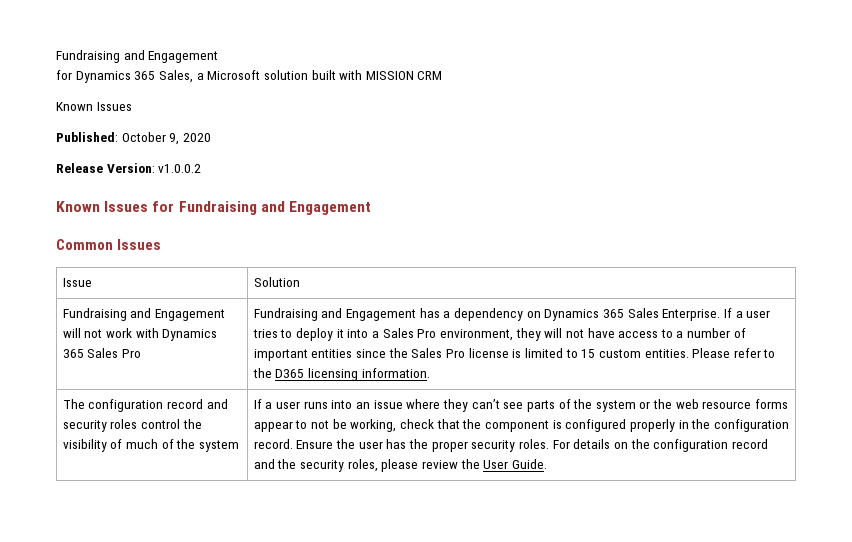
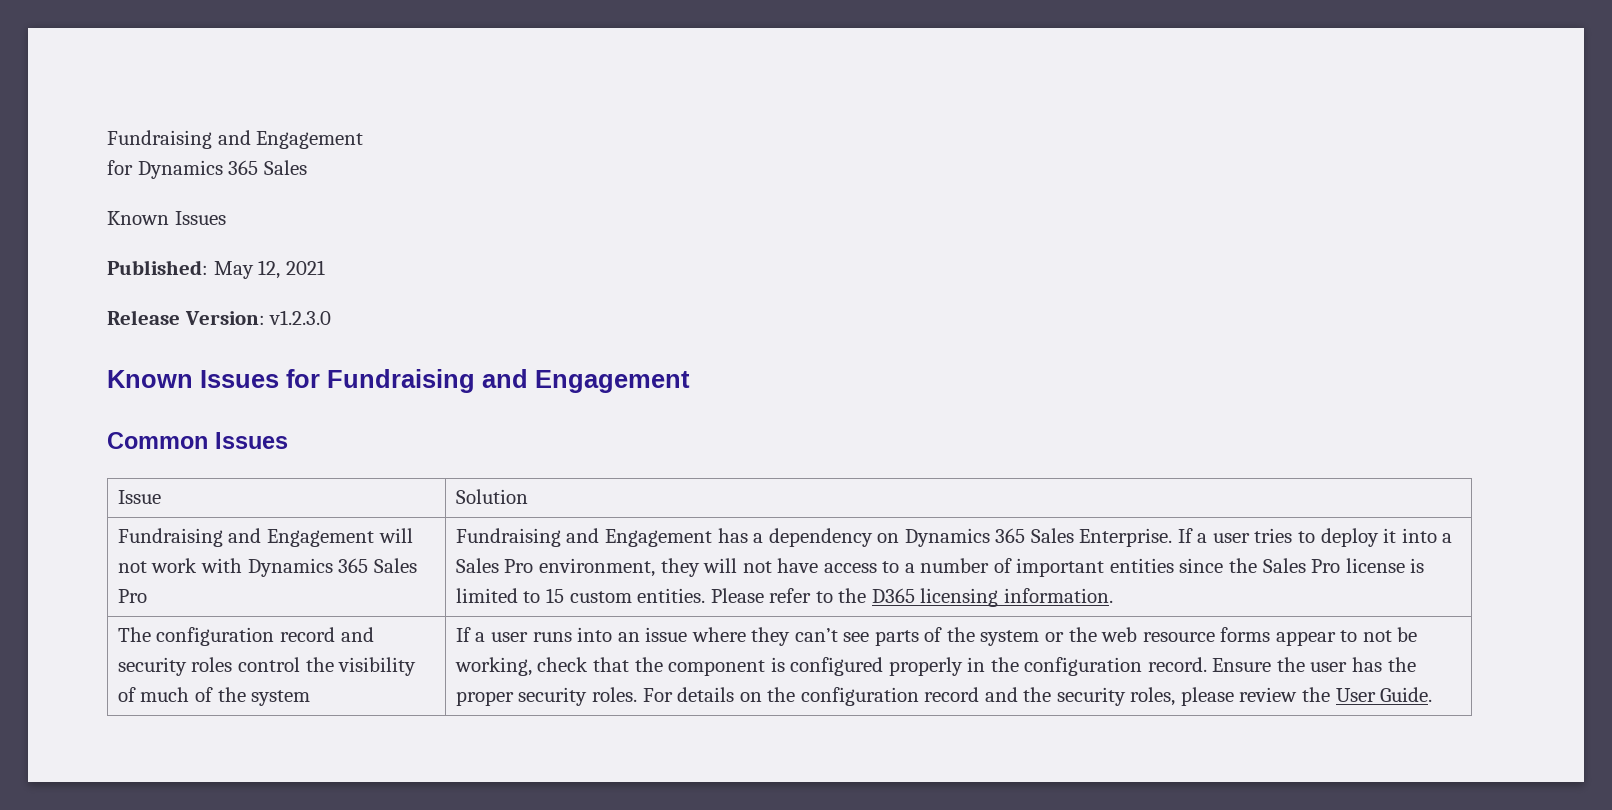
- for Dynamics 365 Sales, a Microsoft solution built with MISSION CRM
+ for Dynamics 365 Sales
- Published: October 9, 2020
+ Published: May 12, 2021
- Release Version: v1.0.0.2
+ Release Version: v1.2.3.0

